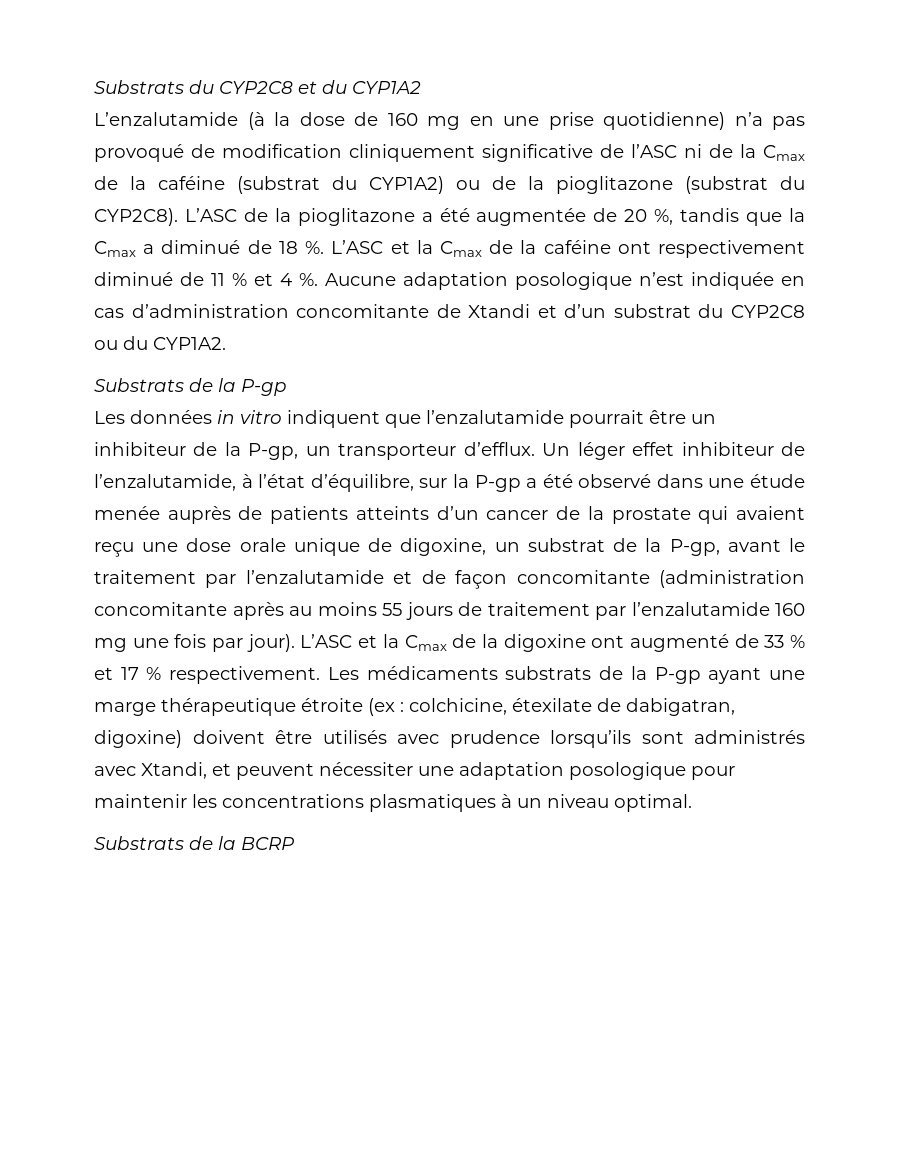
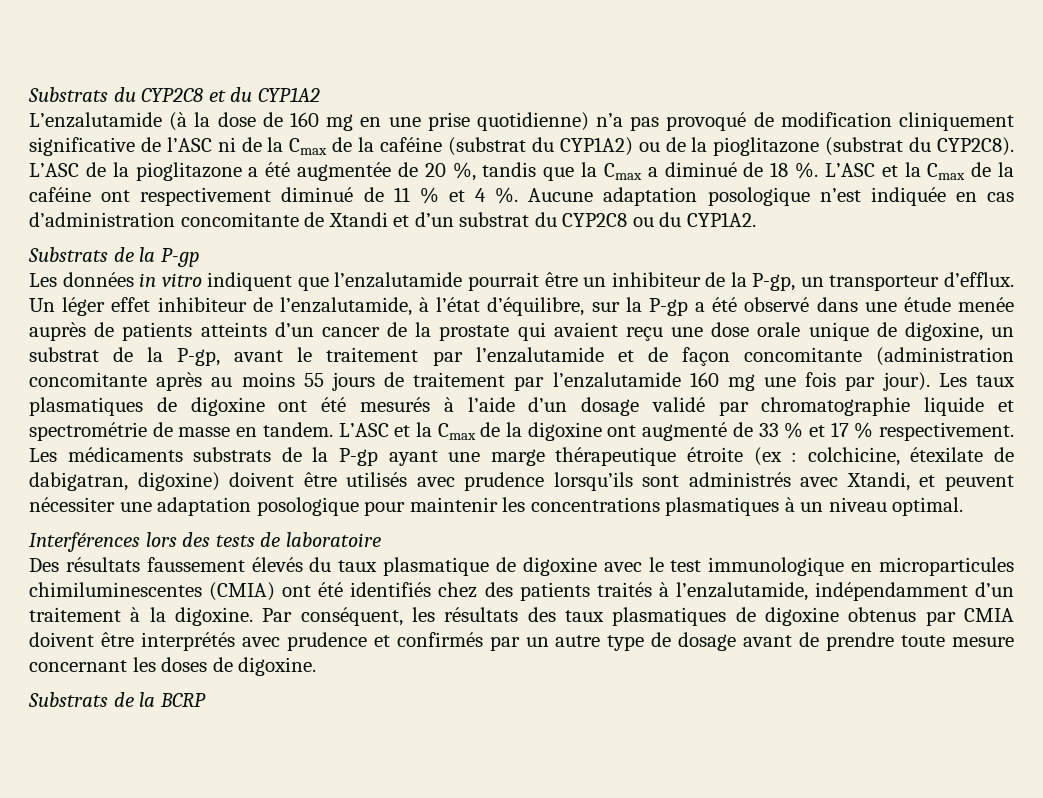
+ Les taux plasmatiques de digoxine ont été mesurés à l’aide d’un dosage validé par chromatographie liquide et spectrométrie de masse en tandem.
+ Interférences lors des tests de laboratoire
+ Des résultats faussement élevés du taux plasmatique de digoxine avec le test immunologique en microparticules chimiluminescentes (CMIA) ont été identifiés chez des patients traités à l’enzalutamide, indépendamment d’un traitement à la digoxine. Par conséquent, les résultats des taux plasmatiques de digoxine obtenus par CMIA doivent être interprétés avec prudence et confirmés par un autre type de dosage avant de prendre toute mesure concernant les doses de digoxine.

